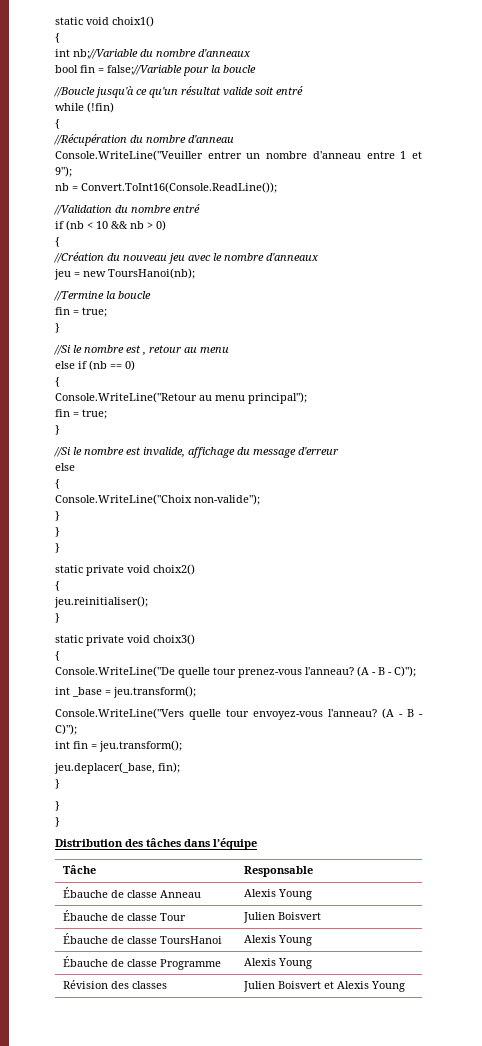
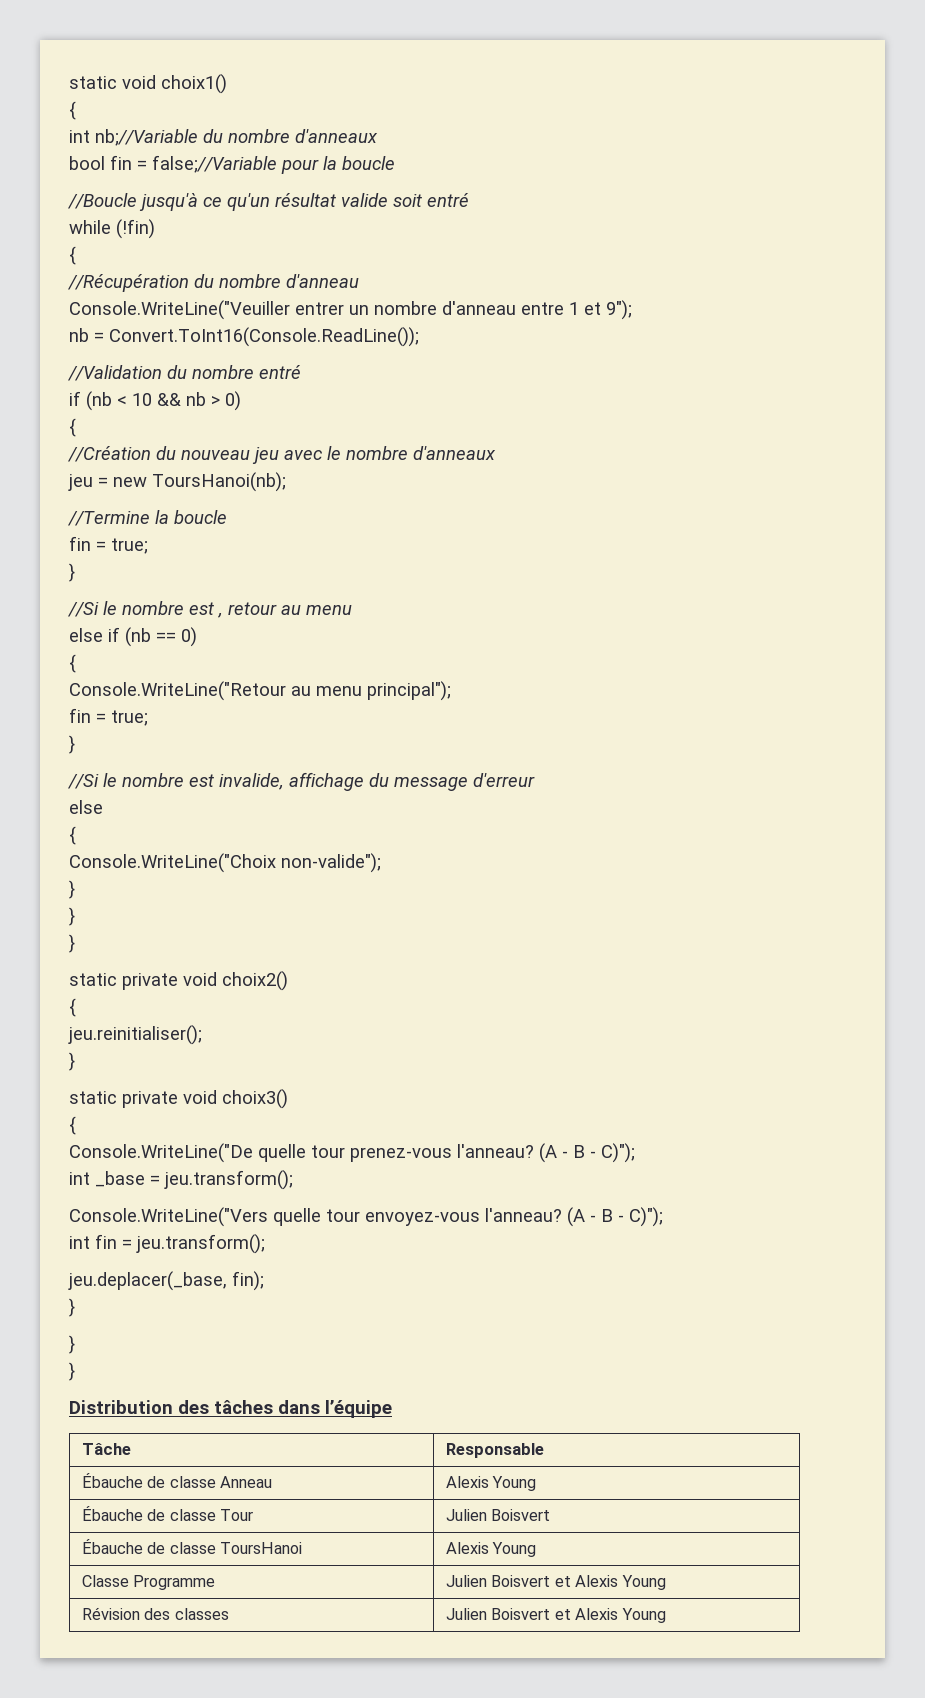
- Ébauche de classe Programme | Alexis Young
+ Classe Programme | Julien Boisvert et Alexis Young

